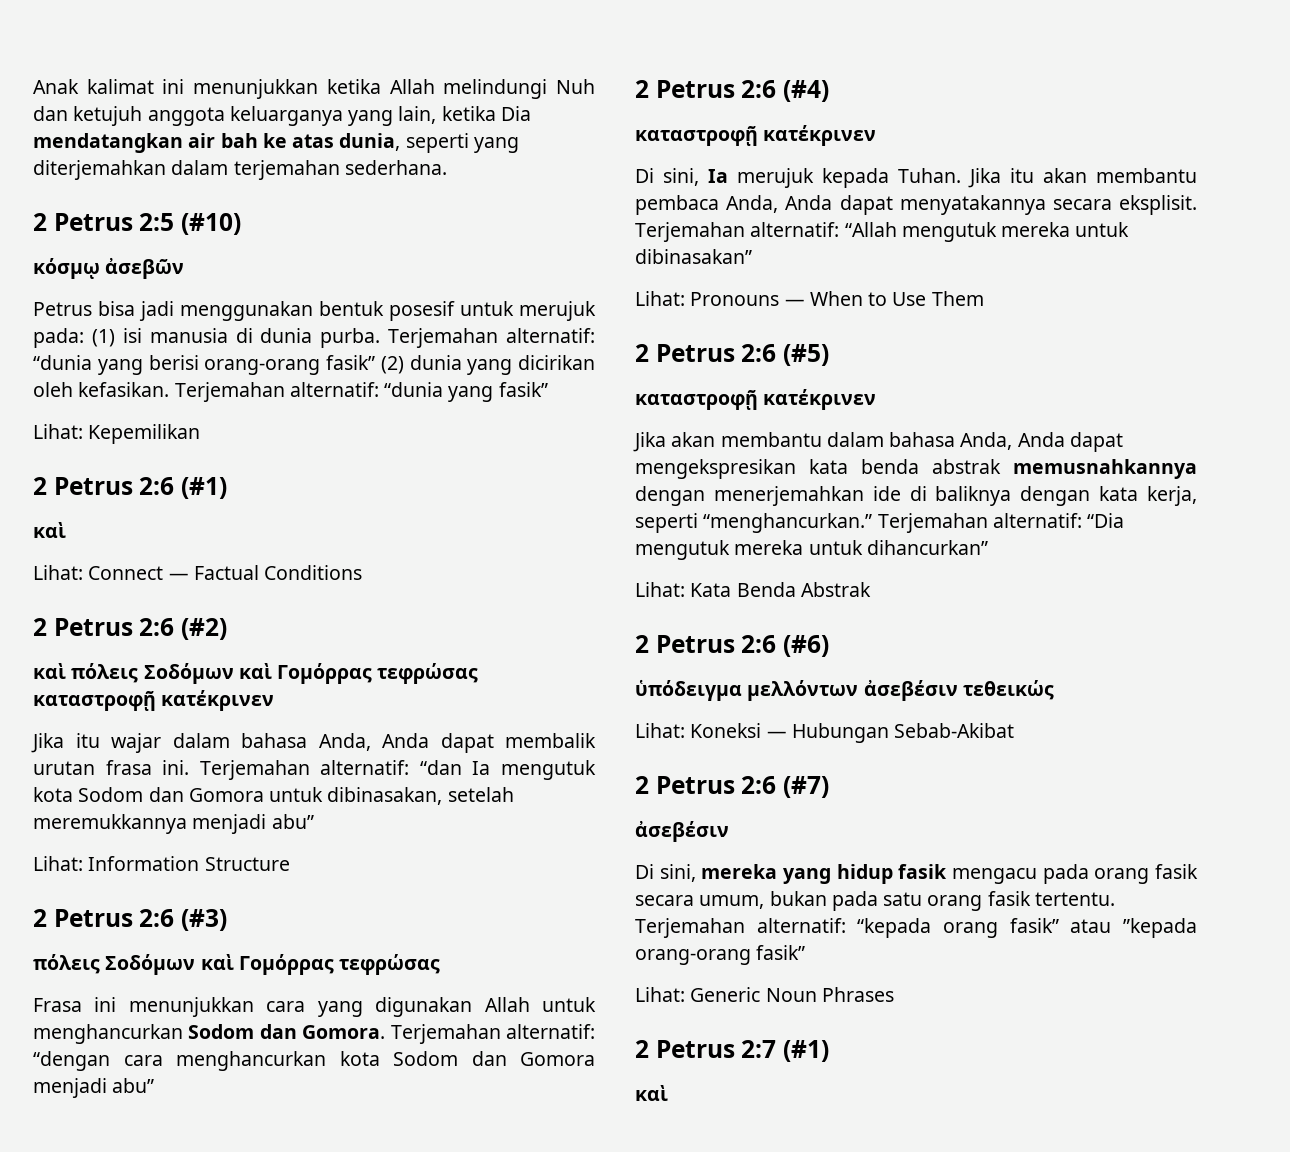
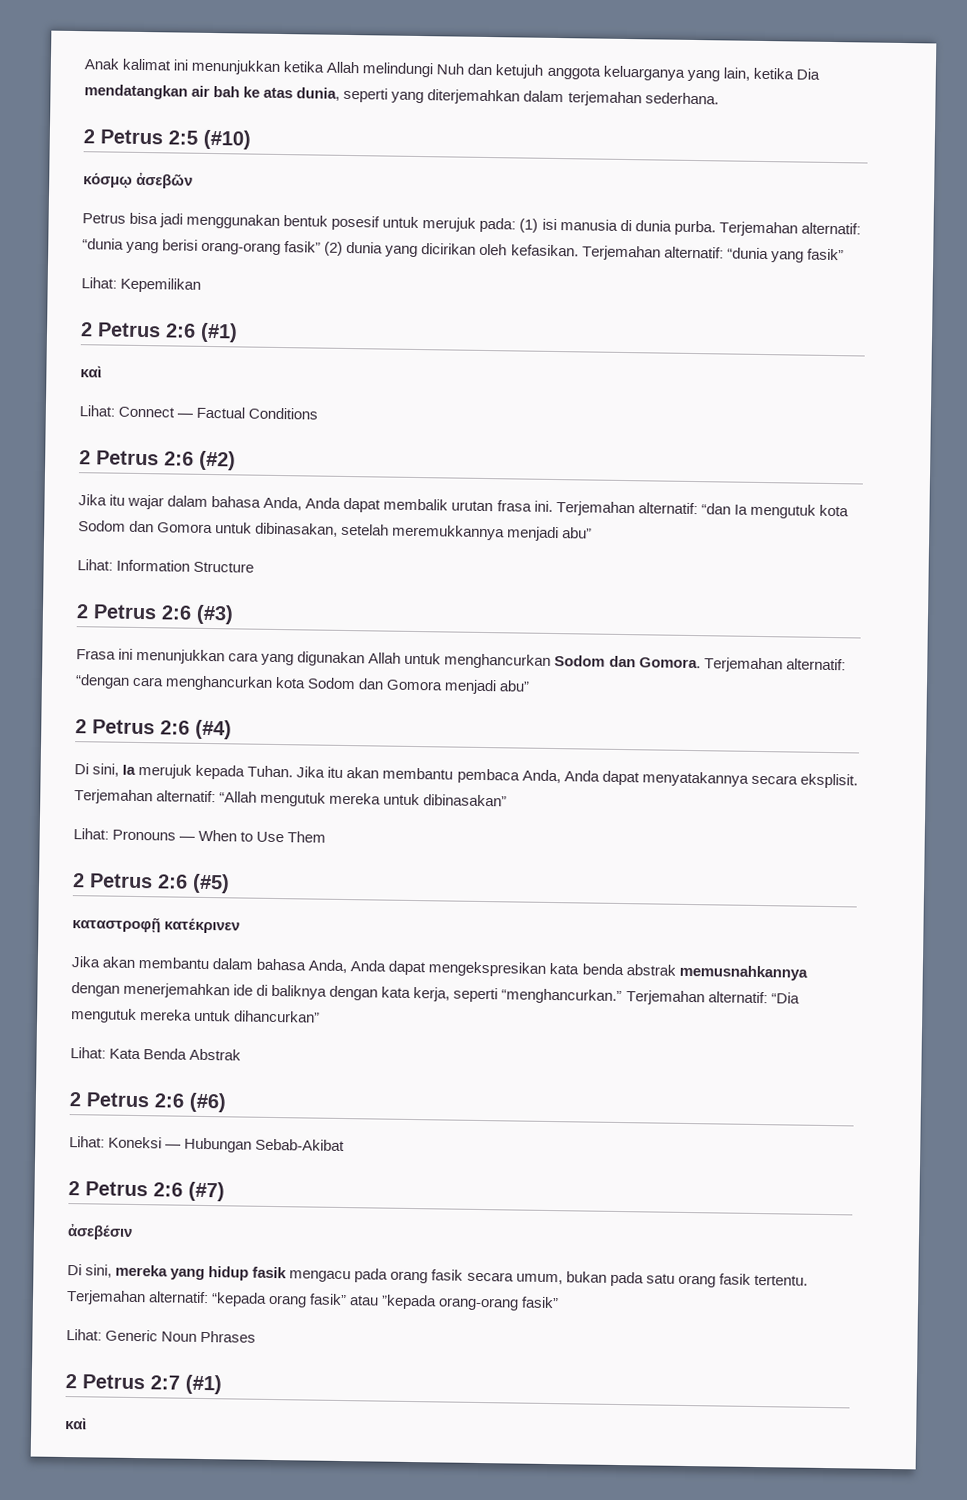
- καὶ πόλεις Σοδόμων καὶ Γομόρρας τεφρώσας καταστροφῇ κατέκρινεν
  2 Petrus 2:6 (#3)
- πόλεις Σοδόμων καὶ Γομόρρας τεφρώσας
  2 Petrus 2:6 (#4)
- καταστροφῇ κατέκρινεν
- ὑπόδειγμα μελλόντων ἀσεβέσιν τεθεικώς

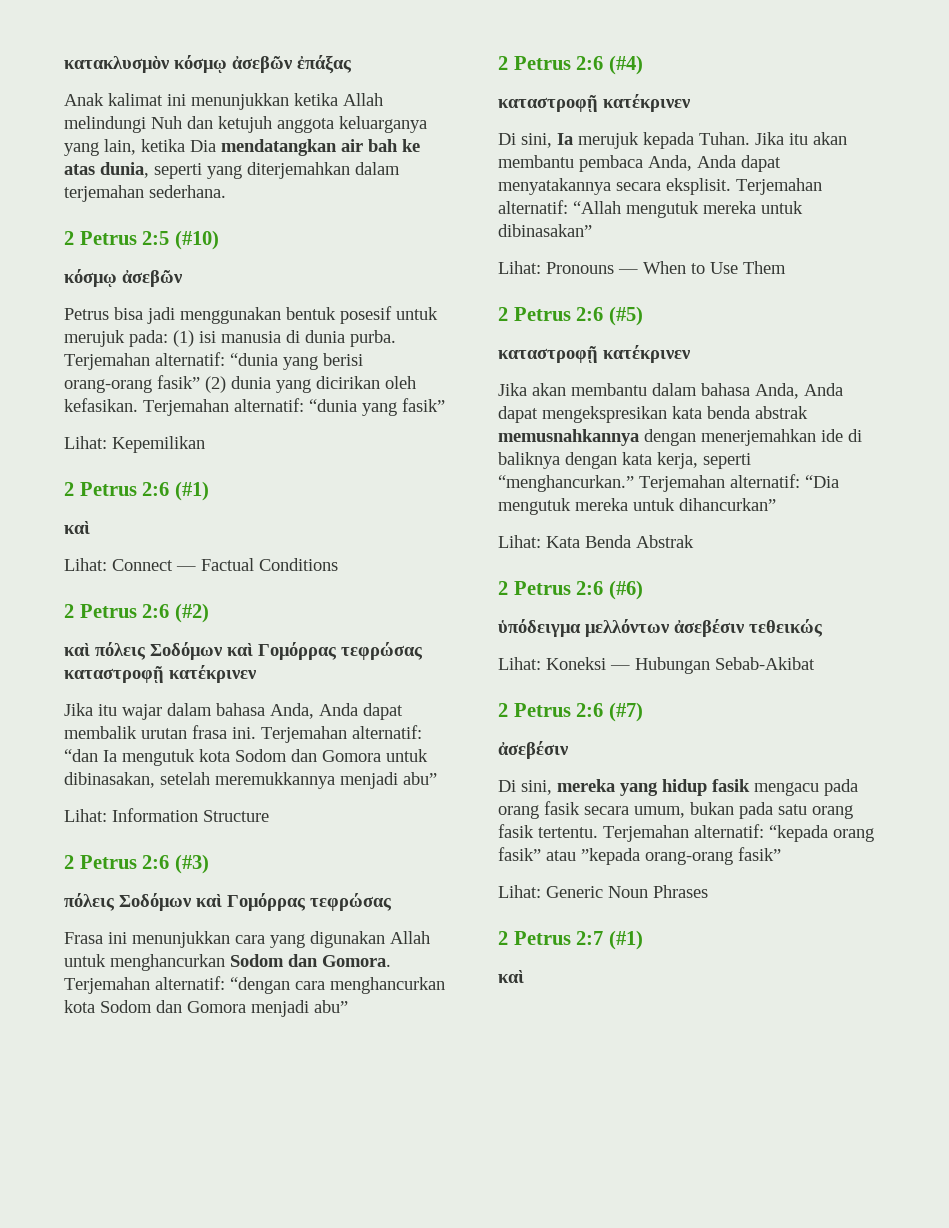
+ κατακλυσμὸν κόσμῳ ἀσεβῶν ἐπάξας
+ καὶ πόλεις Σοδόμων καὶ Γομόρρας τεφρώσας καταστροφῇ κατέκρινεν
  2 Petrus 2:6 (#3)
+ πόλεις Σοδόμων καὶ Γομόρρας τεφρώσας
  2 Petrus 2:6 (#4)
+ καταστροφῇ κατέκρινεν
+ ὑπόδειγμα μελλόντων ἀσεβέσιν τεθεικώς

